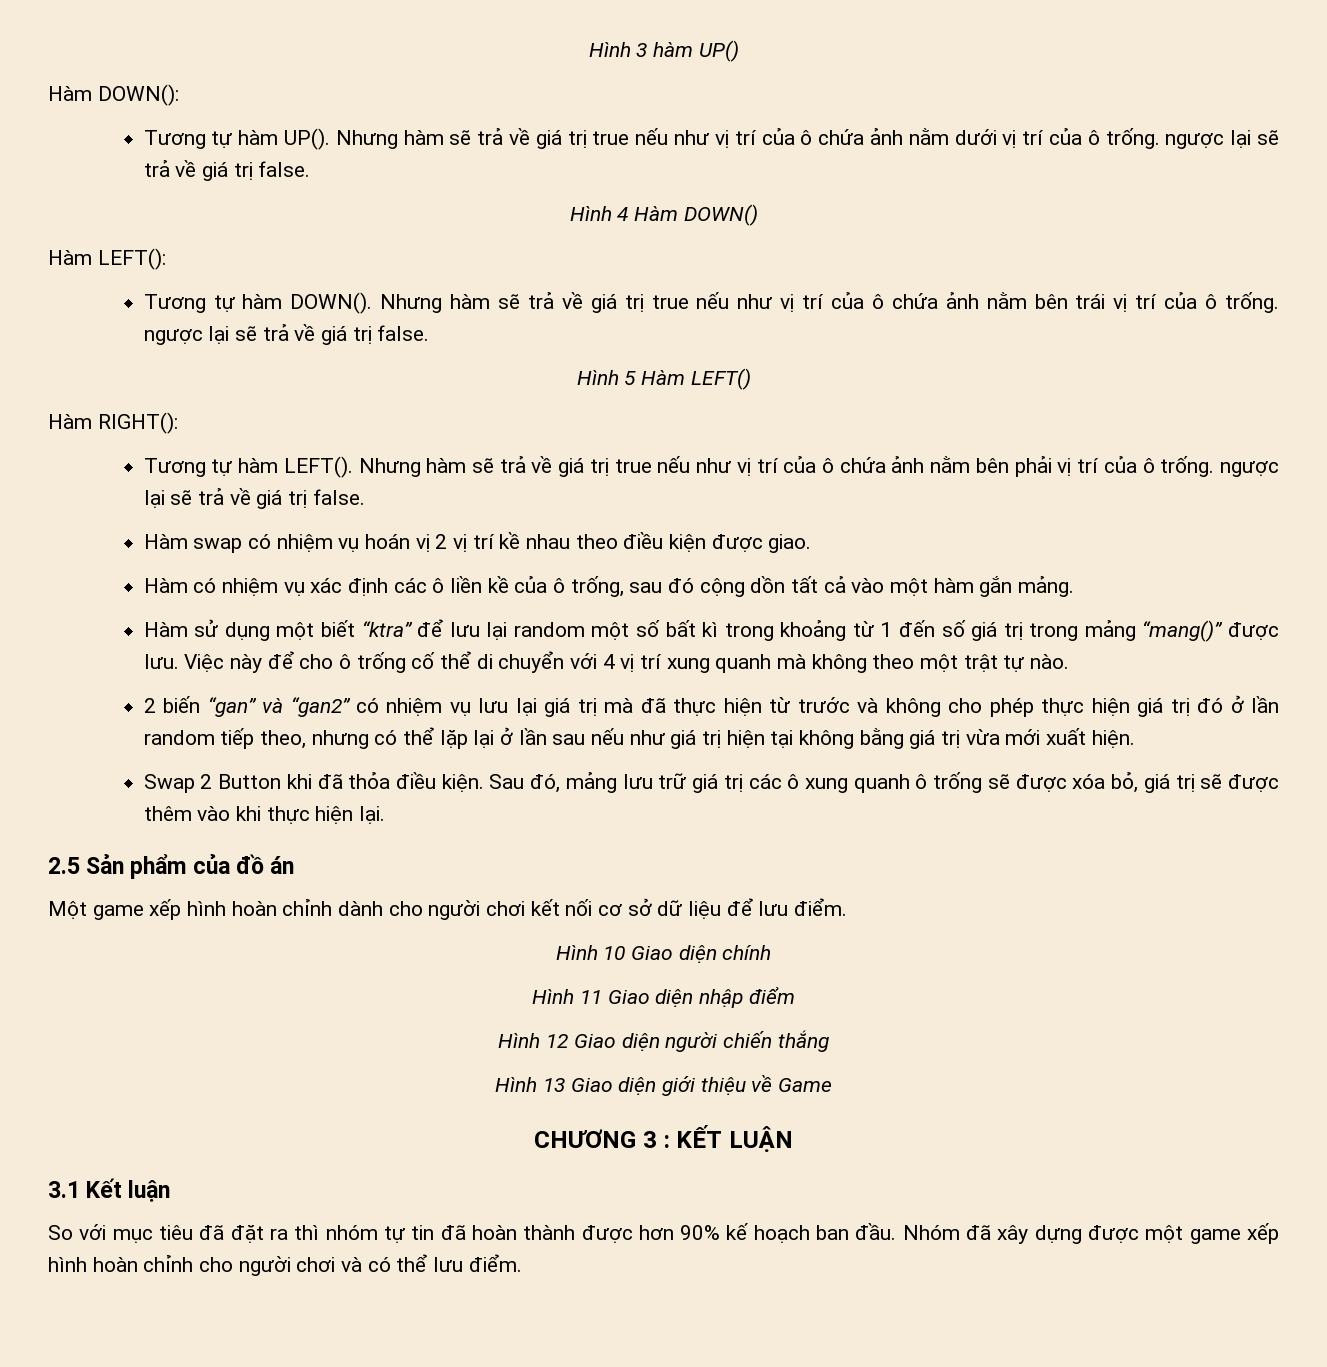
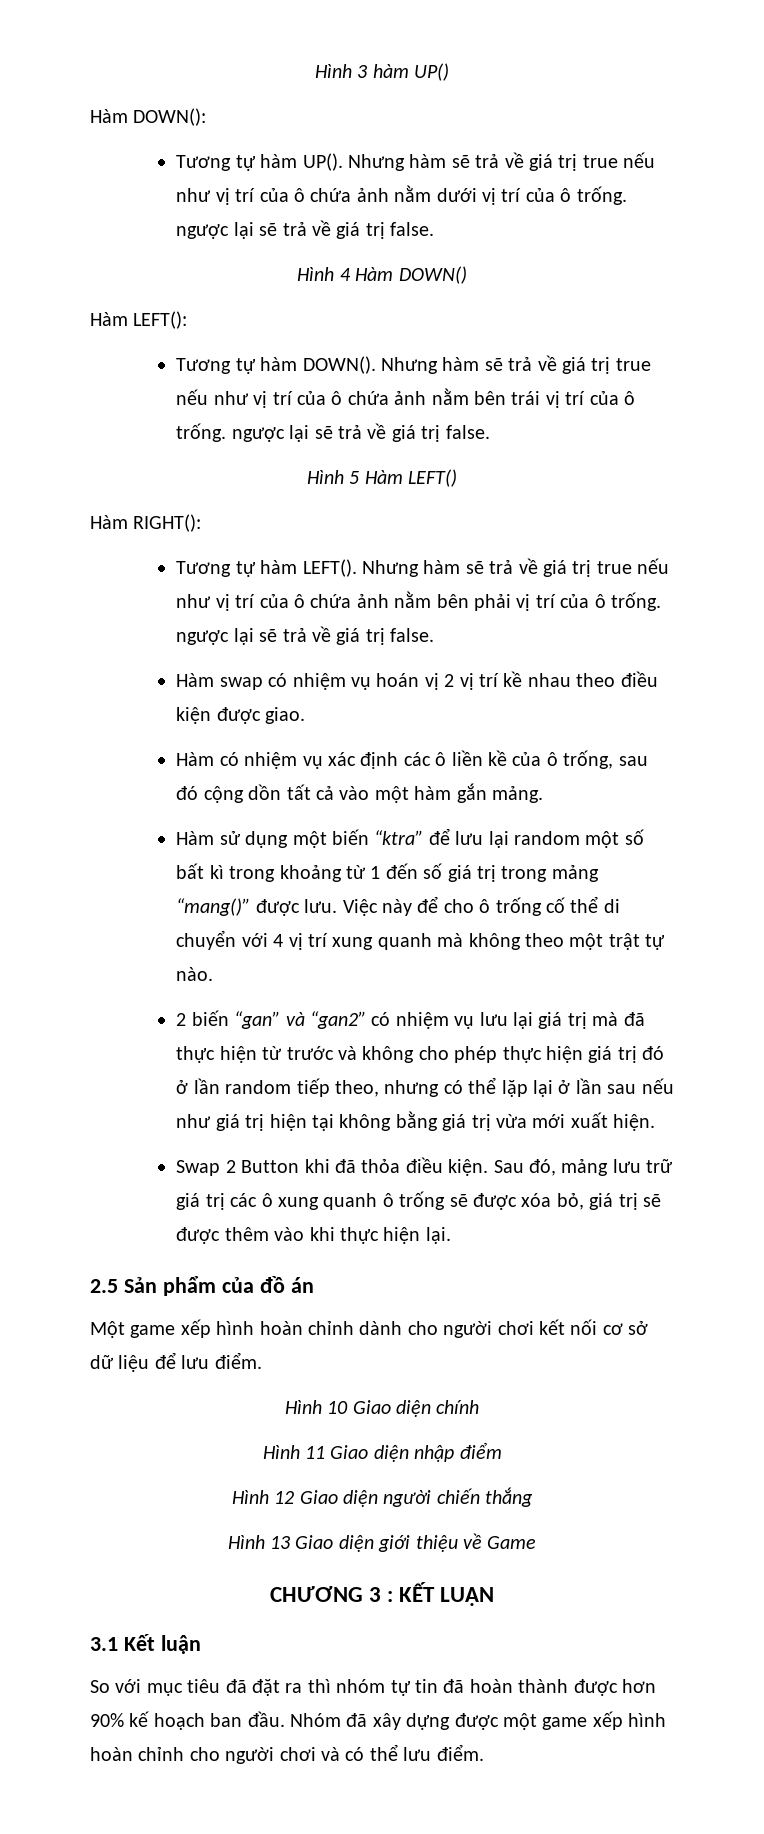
- Hàm sử dụng một biết “ktra” để lưu lại random một số bất kì trong khoảng từ 1 đến số giá trị trong mảng “mang()” được lưu.
+ Hàm sử dụng một biến “ktra” để lưu lại random một số bất kì trong khoảng từ 1 đến số giá trị trong mảng “mang()” được lưu.

